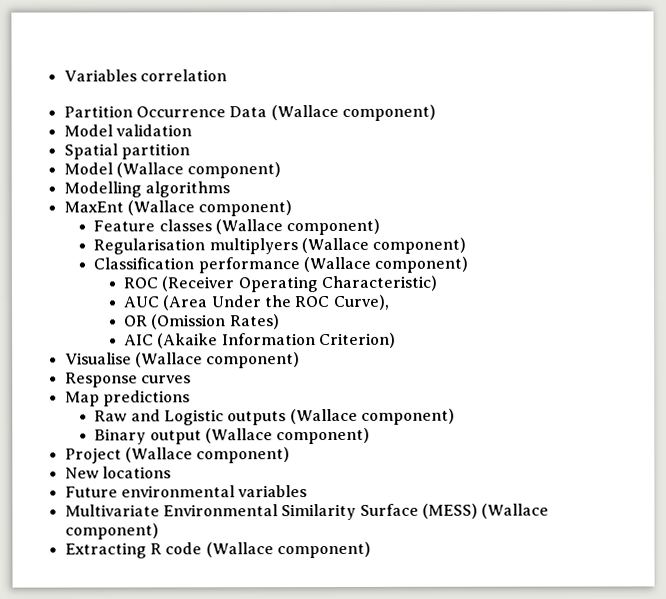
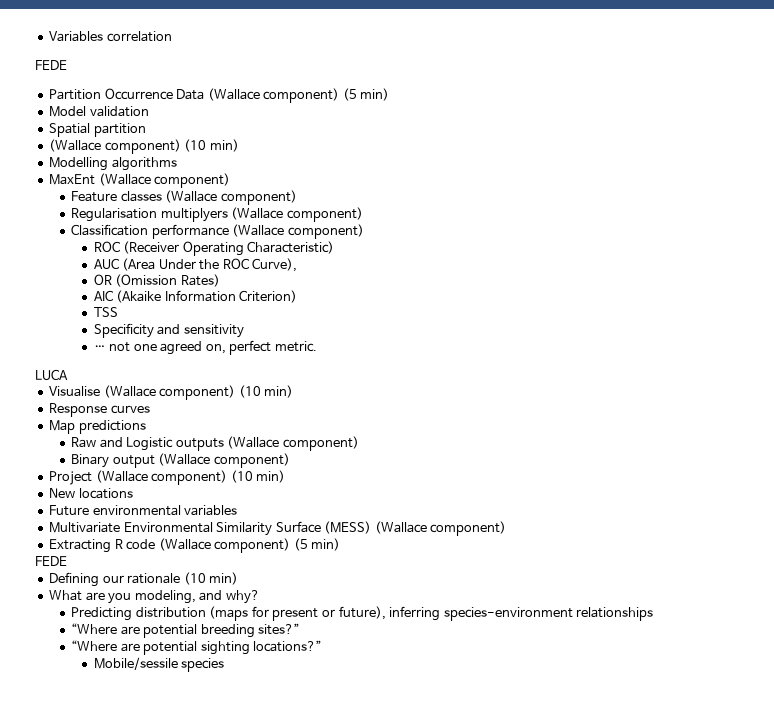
  Variables correlation
+ FEDE
- Partition Occurrence Data (Wallace component)
+ Partition Occurrence Data (Wallace component) (5 min)
  Spatial partition
- Model (Wallace component)
+ (Wallace component) (10 min)
+ TSS
+ Specificity and sensitivity
+ … not one agreed on, perfect metric.
+ LUCA
- Visualise (Wallace component)
+ Visualise (Wallace component) (10 min)
- Project (Wallace component)
+ Project (Wallace component) (10 min)
- Extracting R code (Wallace component)
+ Extracting R code (Wallace component) (5 min)
+ FEDE
+ Defining our rationale (10 min)
+ What are you modeling, and why?
+ Predicting distribution (maps for present or future), inferring species-environment relationships
+ “Where are potential breeding sites?”
+ “Where are potential sighting locations?”
+ Mobile/sessile species

